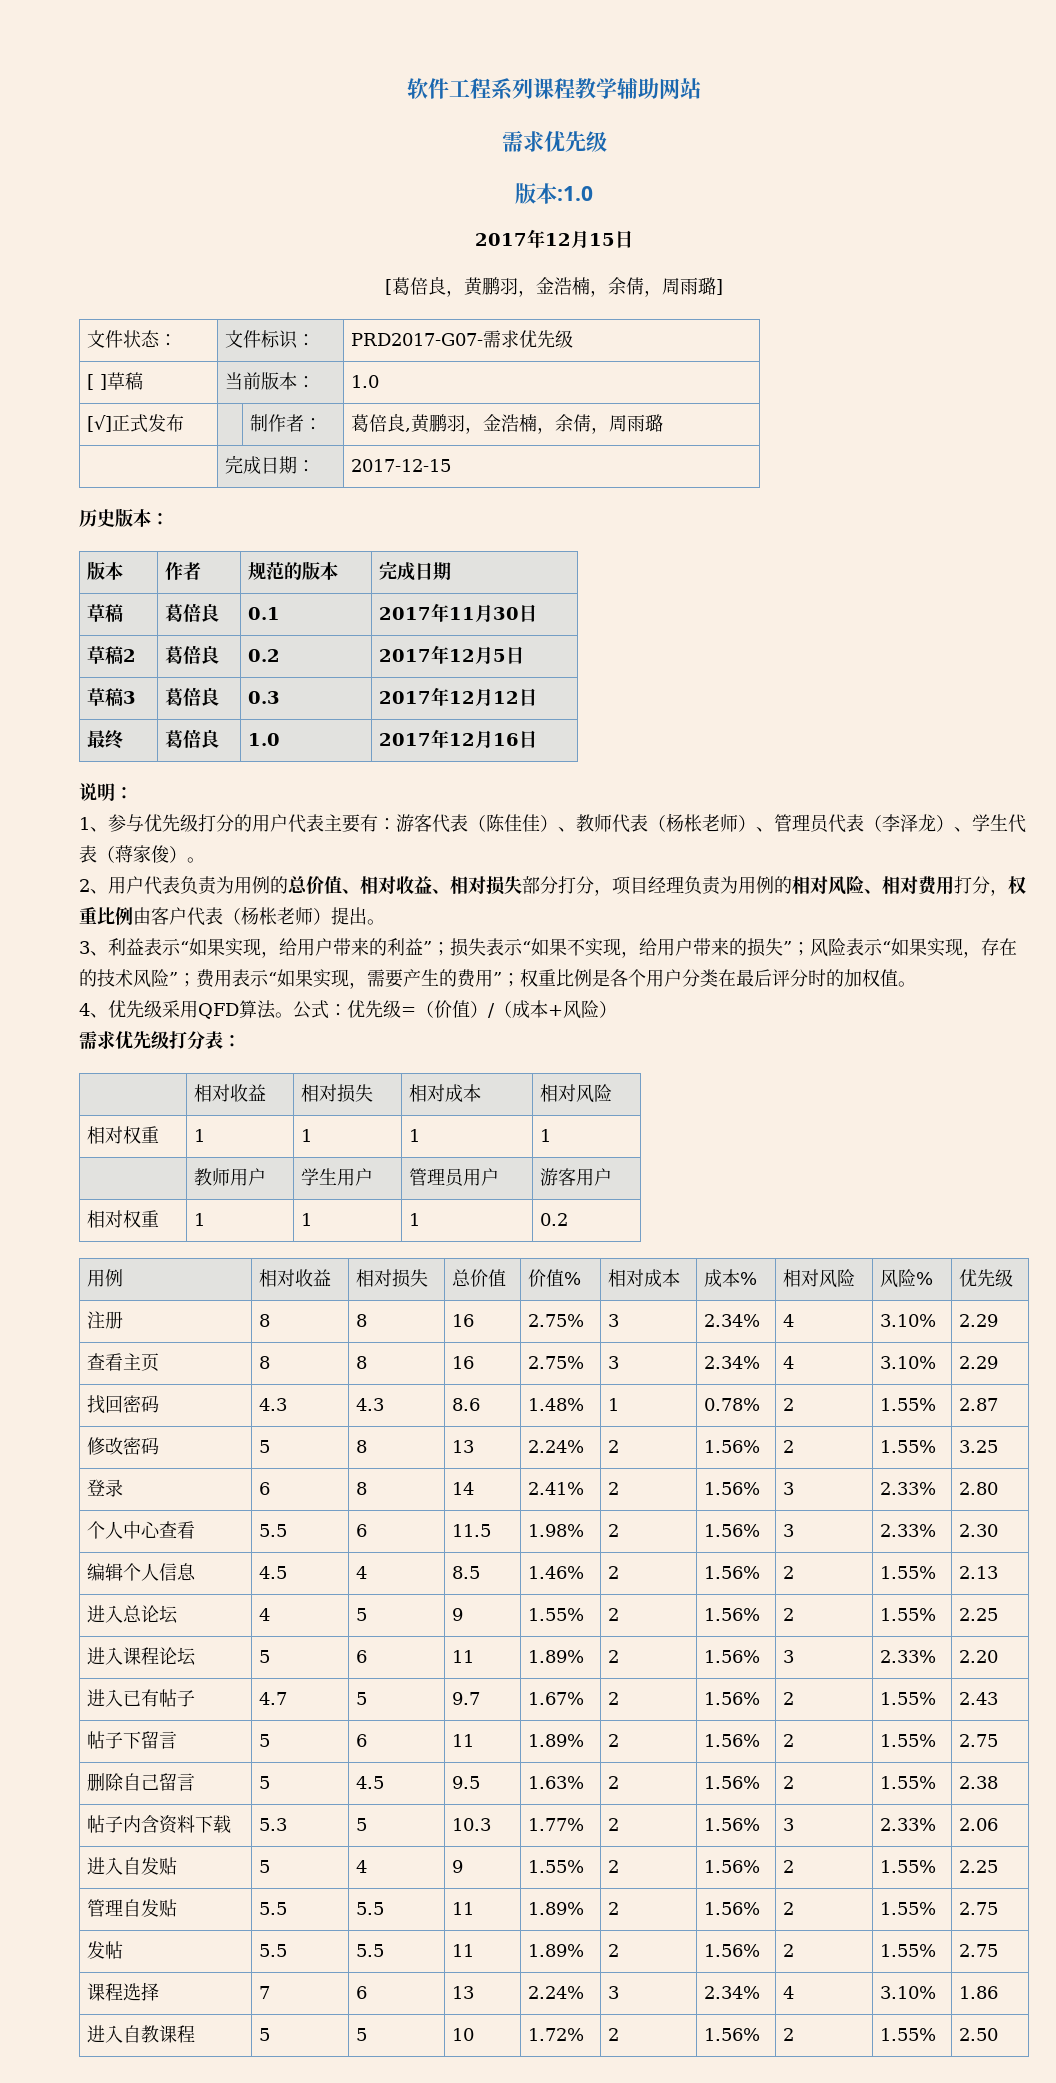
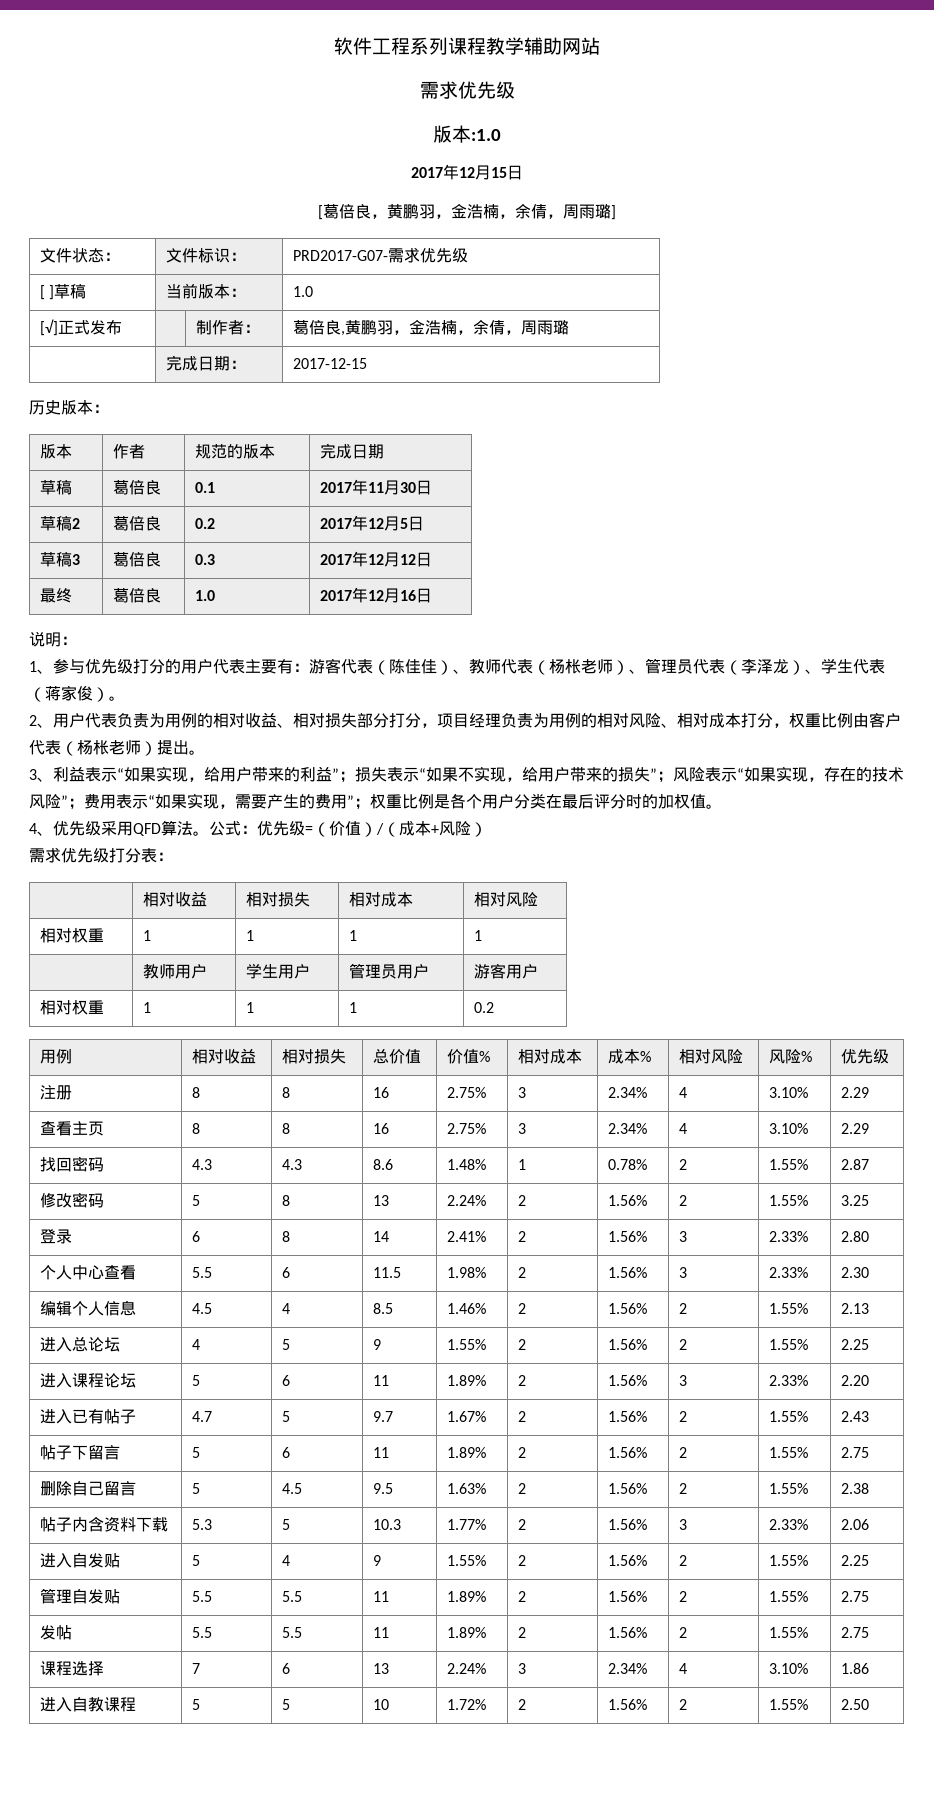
- 2、用户代表负责为用例的总价值、相对收益、相对损失部分打分，项目经理负责为用例的相对风险、相对费用打分，权重比例由客户代表（杨枨老师）提出。
+ 2、用户代表负责为用例的相对收益、相对损失部分打分，项目经理负责为用例的相对风险、相对成本打分，权重比例由客户代表（杨枨老师）提出。

